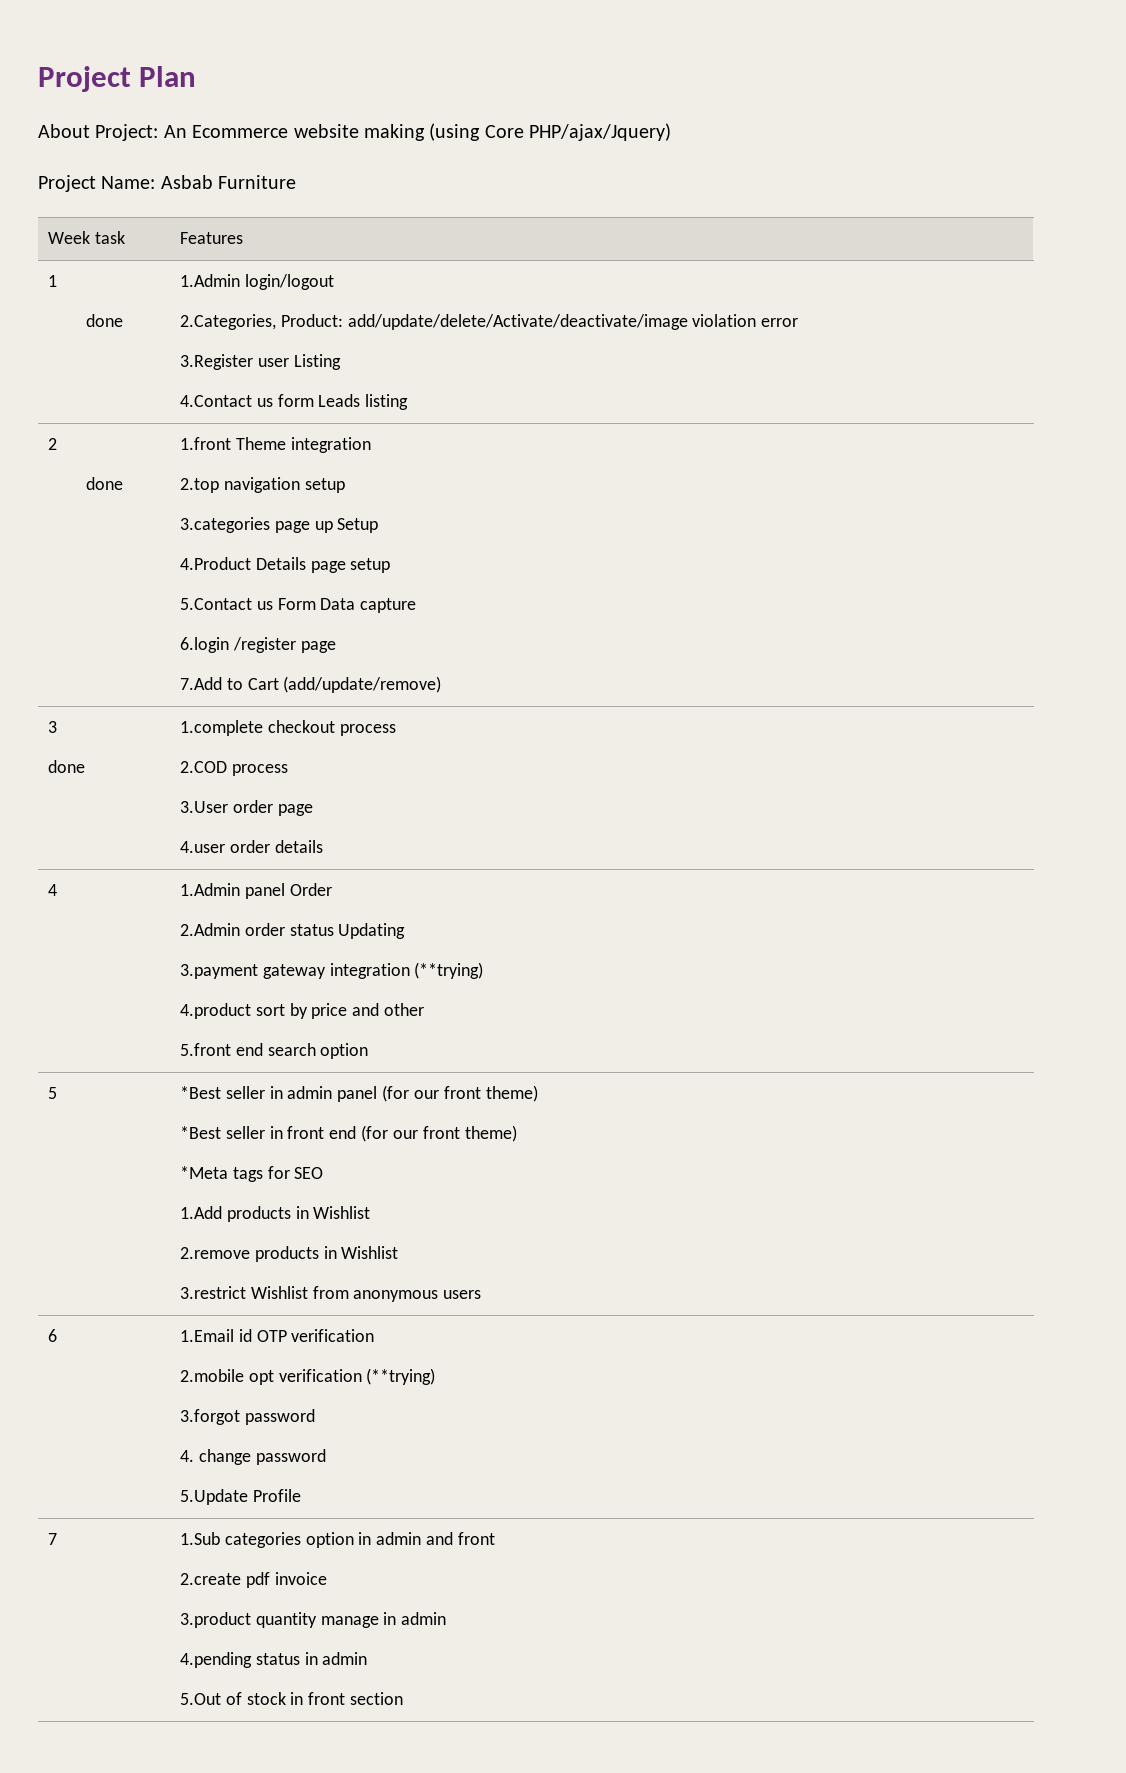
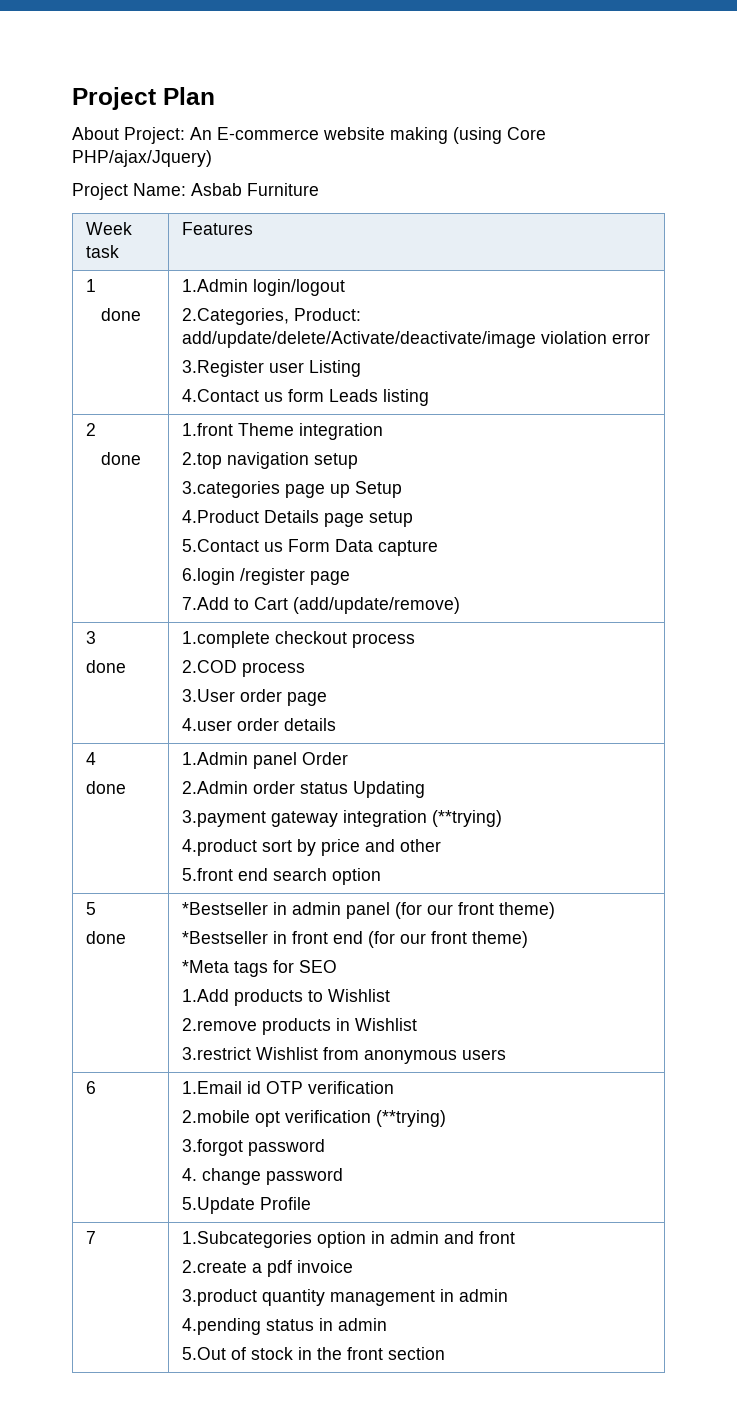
- About Project: An Ecommerce website making (using Core PHP/ajax/Jquery)
+ About Project: An E-commerce website making (using Core PHP/ajax/Jquery)
- 4 | 1.Admin panel Order
+ 4
+ done | 1.Admin panel Order
- 5 | *Best seller in admin panel (for our front theme)
- *Best seller in front end (for our front theme)
+ 5
+ done | *Bestseller in admin panel (for our front theme)
+ *Bestseller in front end (for our front theme)
  *Meta tags for SEO
- 1.Add products in Wishlist
+ 1.Add products to Wishlist
- 7 | 1.Sub categories option in admin and front
- 2.create pdf invoice
- 3.product quantity manage in admin
+ 7 | 1.Subcategories option in admin and front
+ 2.create a pdf invoice
+ 3.product quantity management in admin
  4.pending status in admin
- 5.Out of stock in front section
+ 5.Out of stock in the front section

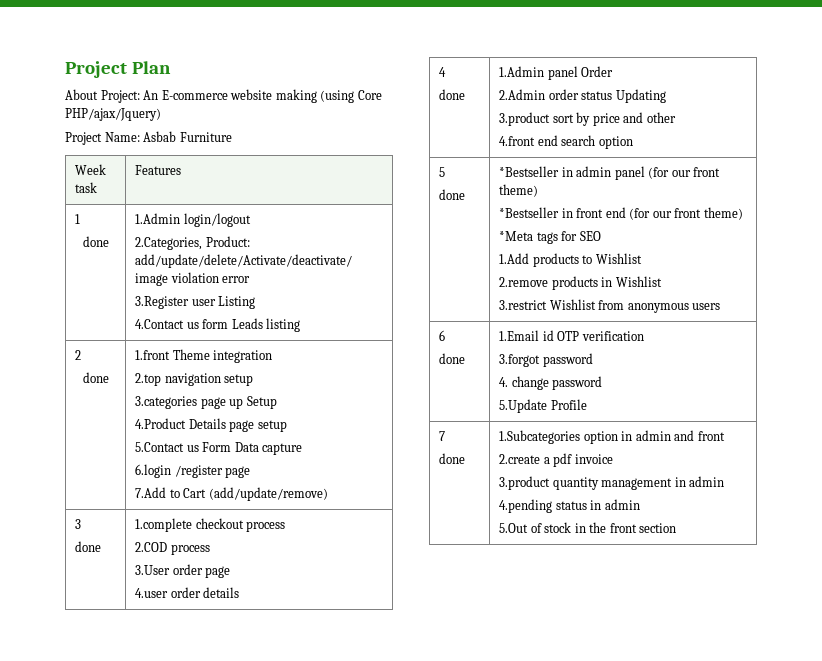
  4
  done | 1.Admin panel Order
  2.Admin order status Updating
- 3.payment gateway integration (**trying)
- 4.product sort by price and other
- 5.front end search option
+ 3.product sort by price and other
+ 4.front end search option
- 6 | 1.Email id OTP verification
- 2.mobile opt verification (**trying)
+ 6
+ done | 1.Email id OTP verification
- 7 | 1.Subcategories option in admin and front
+ 7
+ done | 1.Subcategories option in admin and front

